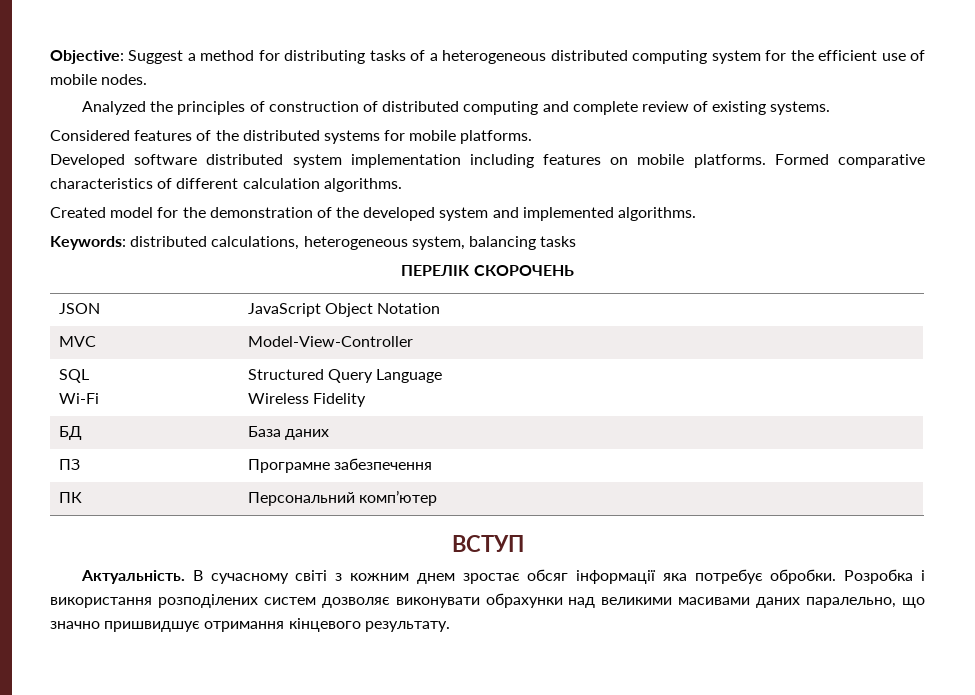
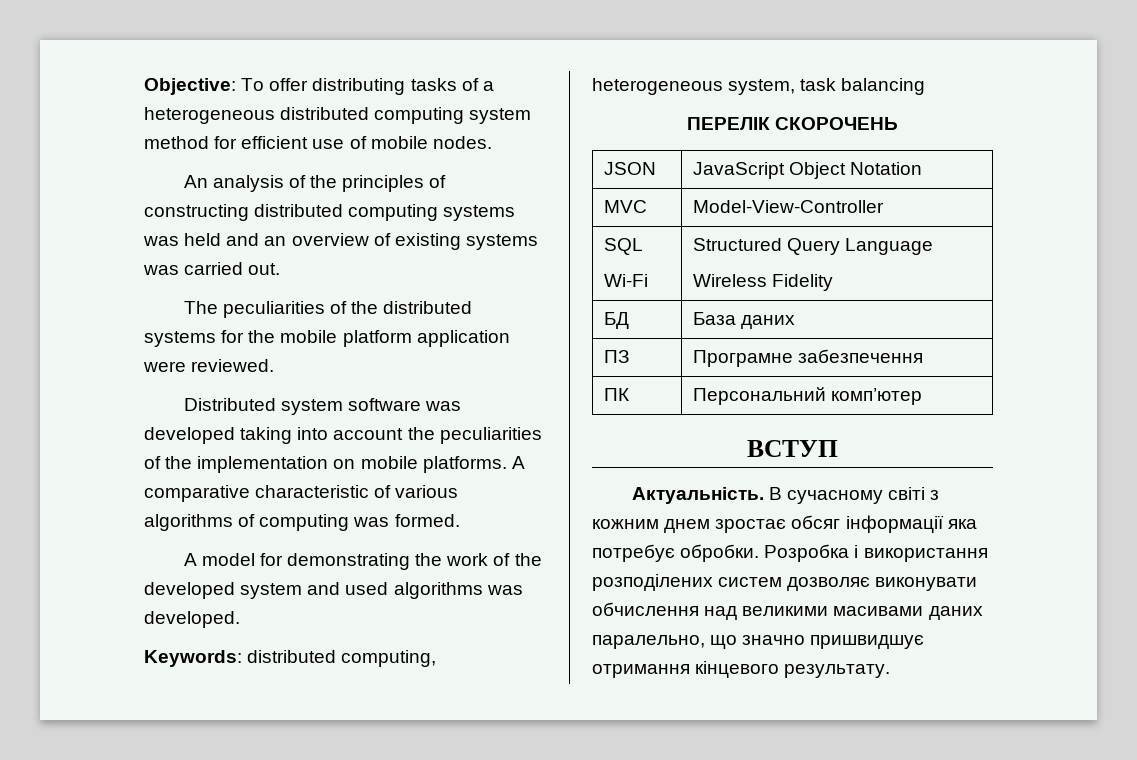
- Objective: Suggest a method for distributing tasks of a heterogeneous distributed computing system for the efficient use of mobile nodes.
+ Objective: To offer distributing tasks of a heterogeneous distributed computing system method for efficient use of mobile nodes.
- Analyzed the principles of construction of distributed computing and complete review of existing systems.
- Considered features of the distributed systems for mobile platforms.
- Developed software distributed system implementation including features on mobile platforms. Formed comparative characteristics of different calculation algorithms.
- Created model for the demonstration of the developed system and implemented algorithms.
+ An analysis of the principles of constructing distributed computing systems was held and an overview of existing systems was carried out.
+ The peculiarities of the distributed systems for the mobile platform application were reviewed.
+ Distributed system software was developed taking into account the peculiarities of the implementation on mobile platforms. A comparative characteristic of various algorithms of computing was formed.
+ A model for demonstrating the work of the developed system and used algorithms was developed.
- Keywords: distributed calculations, heterogeneous system, balancing tasks
+ Keywords: distributed computing, heterogeneous system, task balancing
- Розробка і використання розподілених систем дозволяє виконувати обрахунки над великими масивами даних паралельно, що значно пришвидшує отримання кінцевого результату.
+ Розробка і використання розподілених систем дозволяє виконувати обчислення над великими масивами даних паралельно, що значно пришвидшує отримання кінцевого результату.

